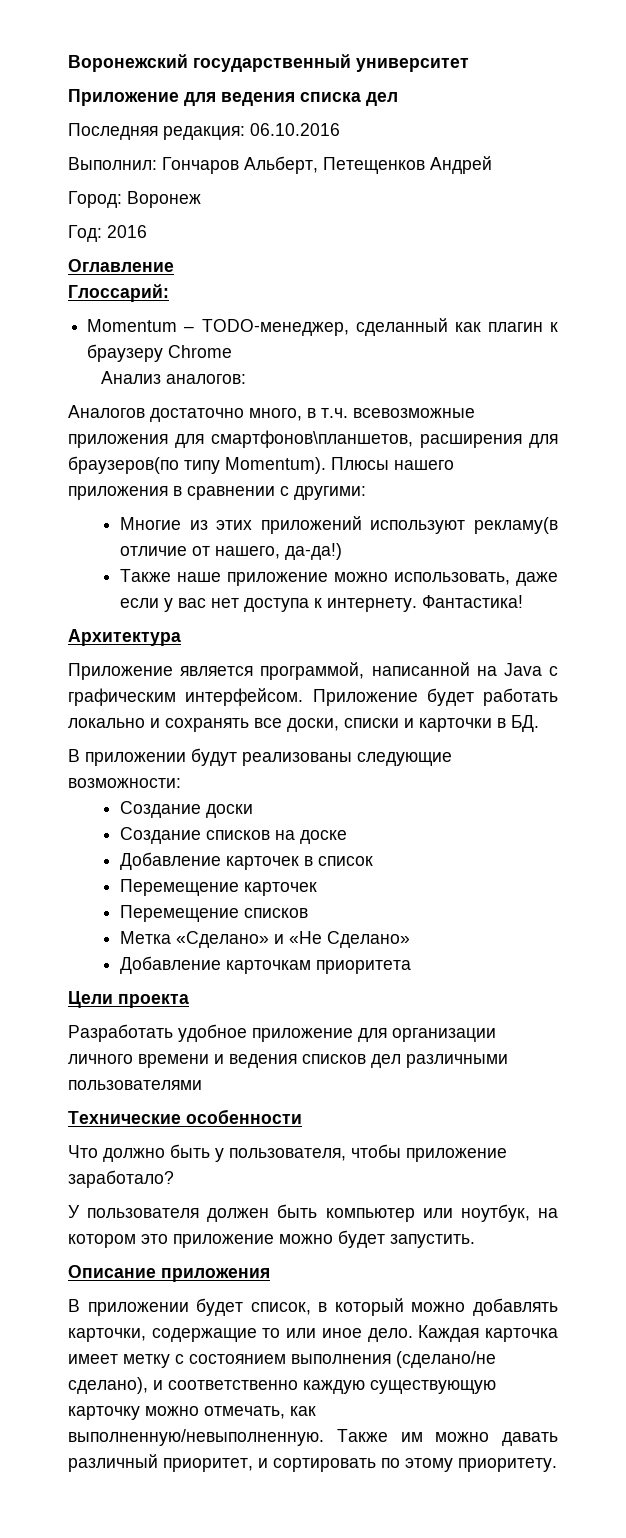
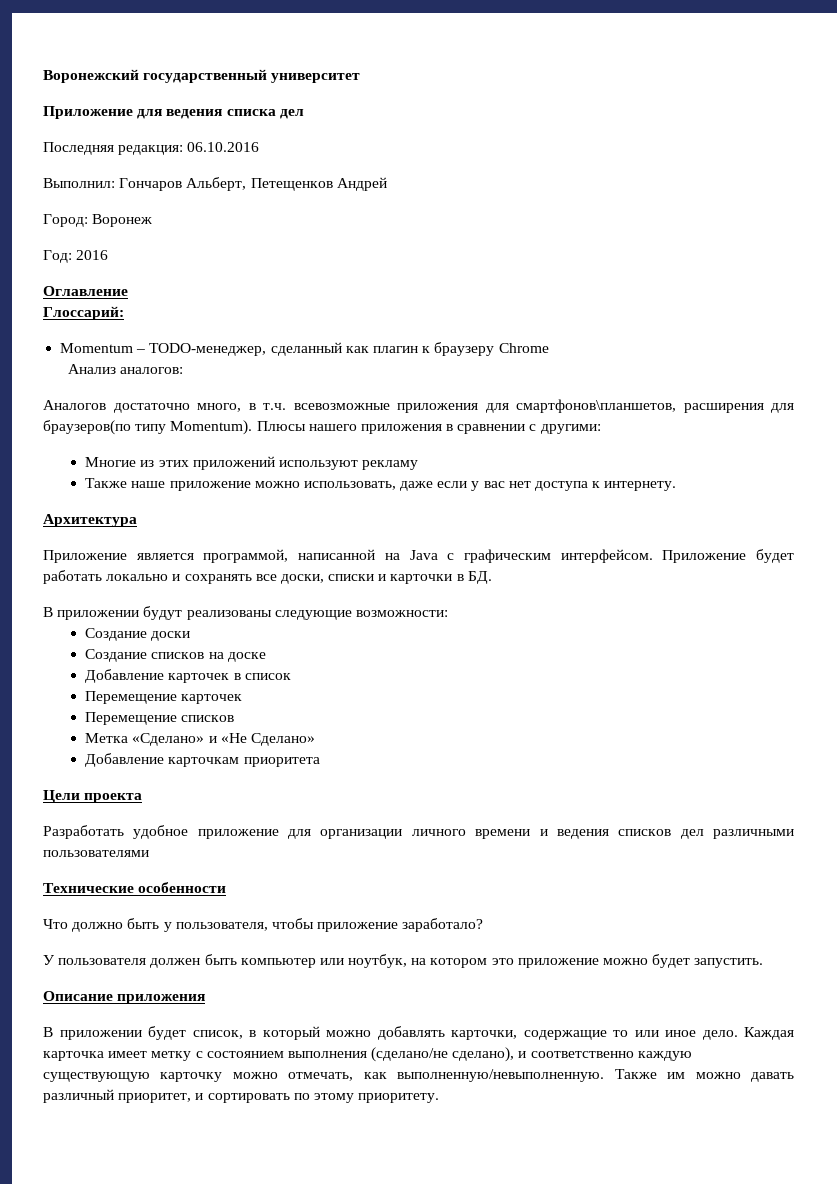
- Многие из этих приложений используют рекламу(в отличие от нашего, да-да!)
+ Многие из этих приложений используют рекламу
- Фантастика!

